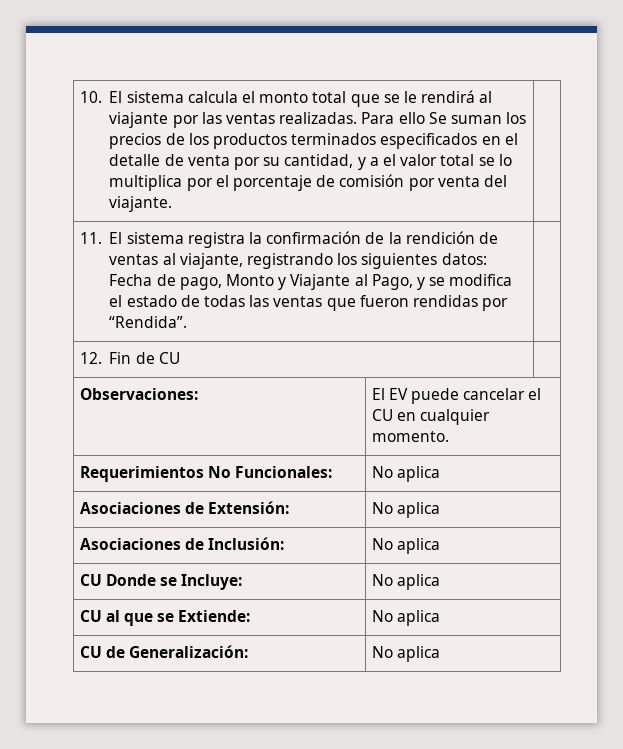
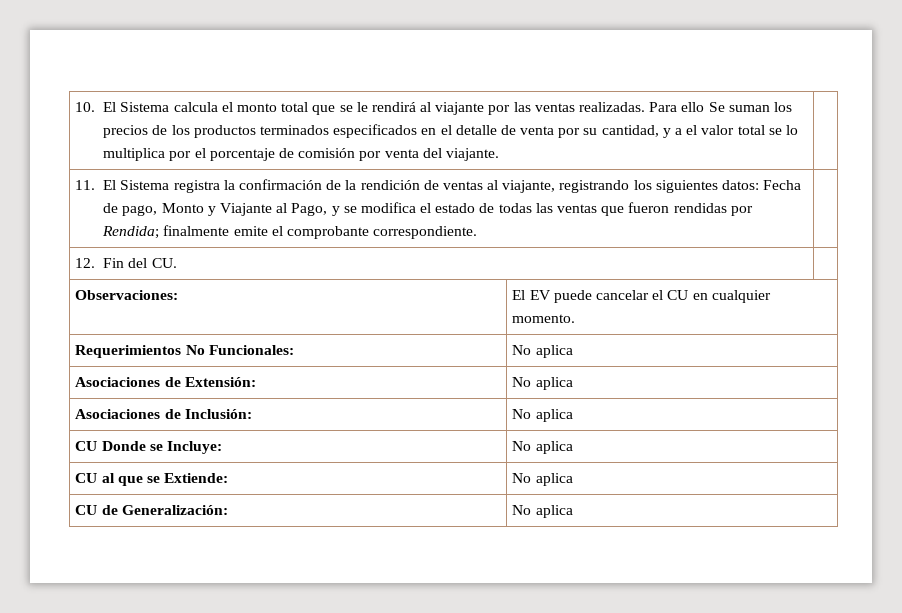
- 10. El sistema calcula el monto total que se le rendirá al viajante por las ventas realizadas.
+ 10. El Sistema calcula el monto total que se le rendirá al viajante por las ventas realizadas.
- 11. El sistema registra la confirmación de la rendición de ventas al viajante, registrando los siguientes datos: Fecha de pago, Monto y Viajante al Pago, y se modifica el estado de todas las ventas que fueron rendidas por “Rendida”.
+ 11. El Sistema registra la confirmación de la rendición de ventas al viajante, registrando los siguientes datos: Fecha de pago, Monto y Viajante al Pago, y se modifica el estado de todas las ventas que fueron rendidas por Rendida; finalmente emite el comprobante correspondiente.
- 12. Fin de CU |
+ 12. Fin del CU. |

